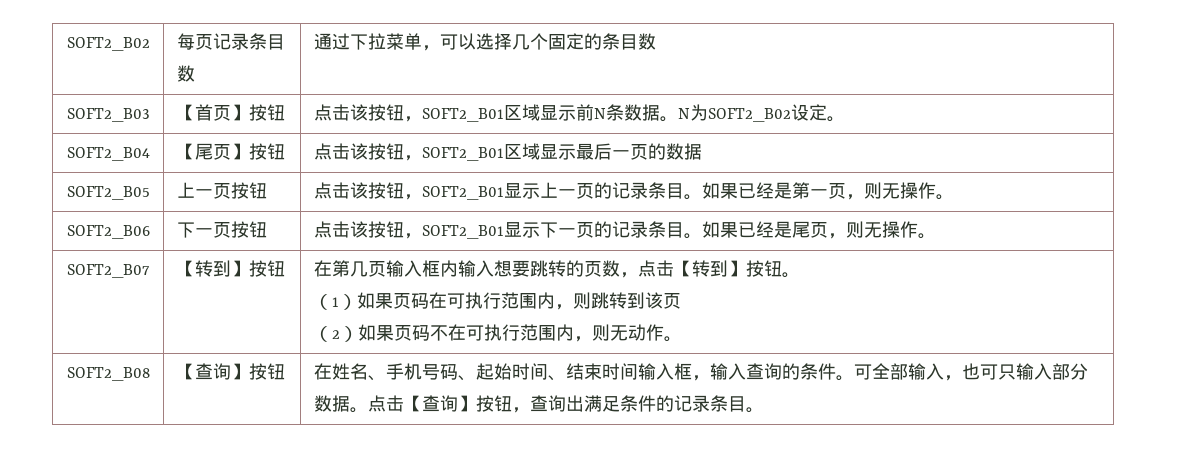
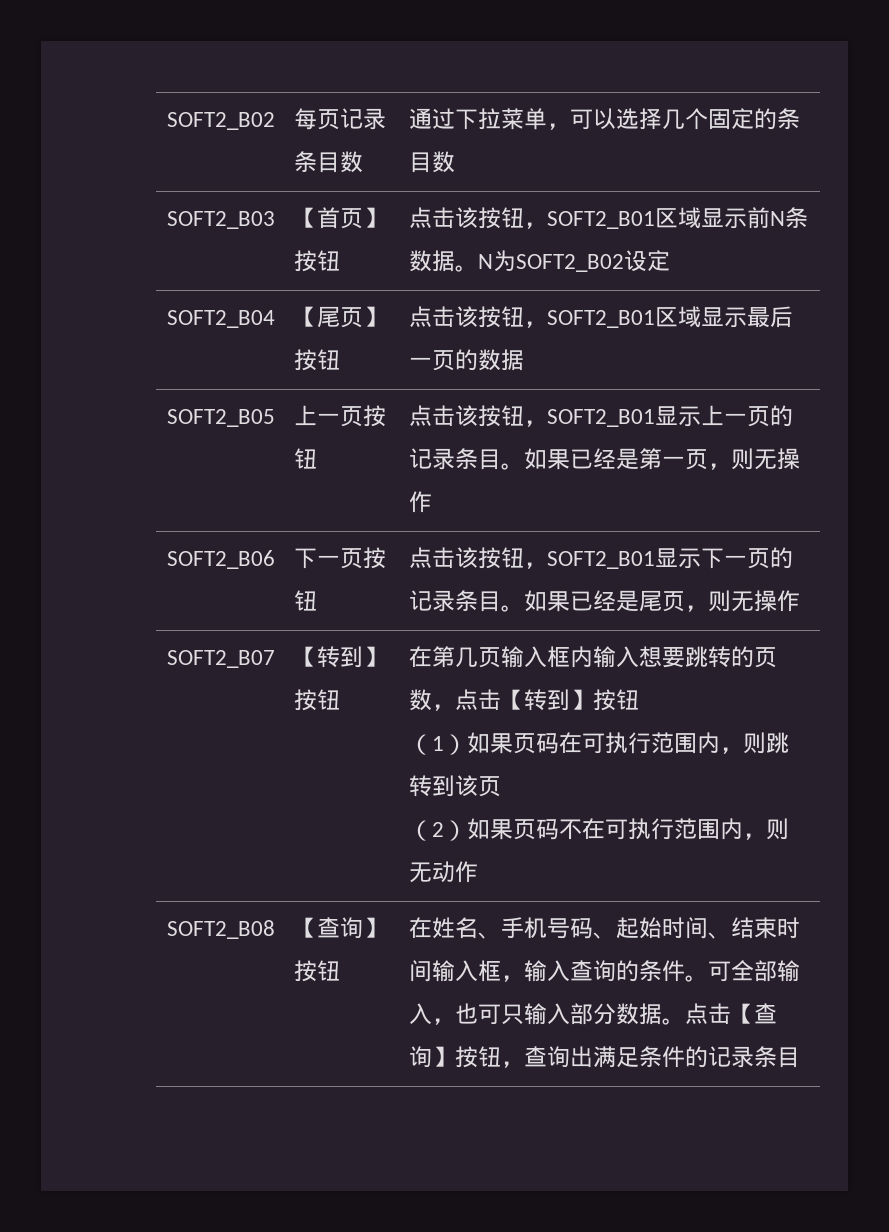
- SOFT2_B03 | 【首页】按钮 | 点击该按钮，SOFT2_B01区域显示前N条数据。N为SOFT2_B02设定。
+ SOFT2_B03 | 【首页】按钮 | 点击该按钮，SOFT2_B01区域显示前N条数据。N为SOFT2_B02设定
- SOFT2_B05 | 上一页按钮 | 点击该按钮，SOFT2_B01显示上一页的记录条目。如果已经是第一页，则无操作。
+ SOFT2_B05 | 上一页按钮 | 点击该按钮，SOFT2_B01显示上一页的记录条目。如果已经是第一页，则无操作
- SOFT2_B06 | 下一页按钮 | 点击该按钮，SOFT2_B01显示下一页的记录条目。如果已经是尾页，则无操作。
+ SOFT2_B06 | 下一页按钮 | 点击该按钮，SOFT2_B01显示下一页的记录条目。如果已经是尾页，则无操作
- SOFT2_B07 | 【转到】按钮 | 在第几页输入框内输入想要跳转的页数，点击【转到】按钮。
+ SOFT2_B07 | 【转到】按钮 | 在第几页输入框内输入想要跳转的页数，点击【转到】按钮
  （1）如果页码在可执行范围内，则跳转到该页
- （2）如果页码不在可执行范围内，则无动作。
+ （2）如果页码不在可执行范围内，则无动作
- SOFT2_B08 | 【查询】按钮 | 在姓名、手机号码、起始时间、结束时间输入框，输入查询的条件。可全部输入，也可只输入部分数据。点击【查询】按钮，查询出满足条件的记录条目。
+ SOFT2_B08 | 【查询】按钮 | 在姓名、手机号码、起始时间、结束时间输入框，输入查询的条件。可全部输入，也可只输入部分数据。点击【查询】按钮，查询出满足条件的记录条目

